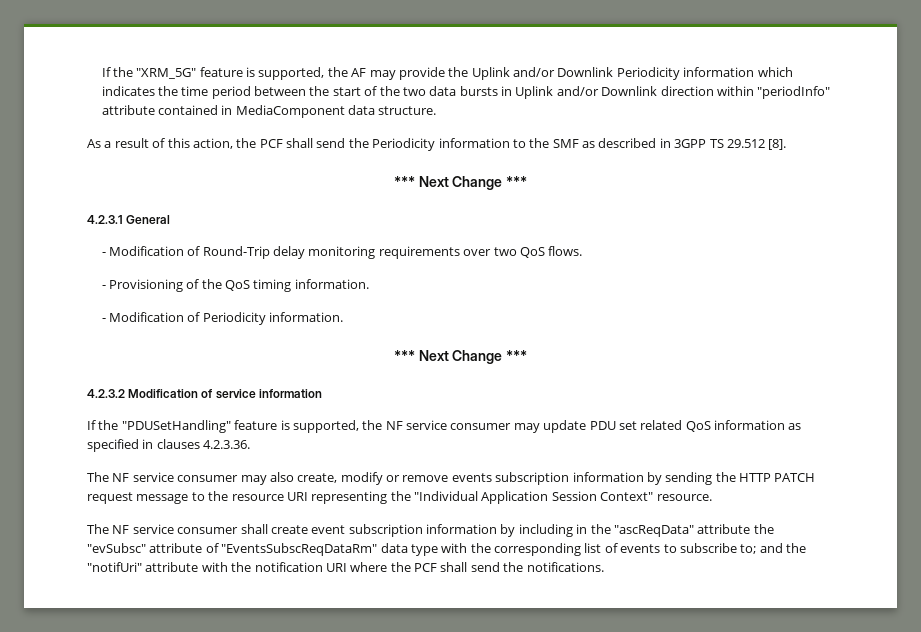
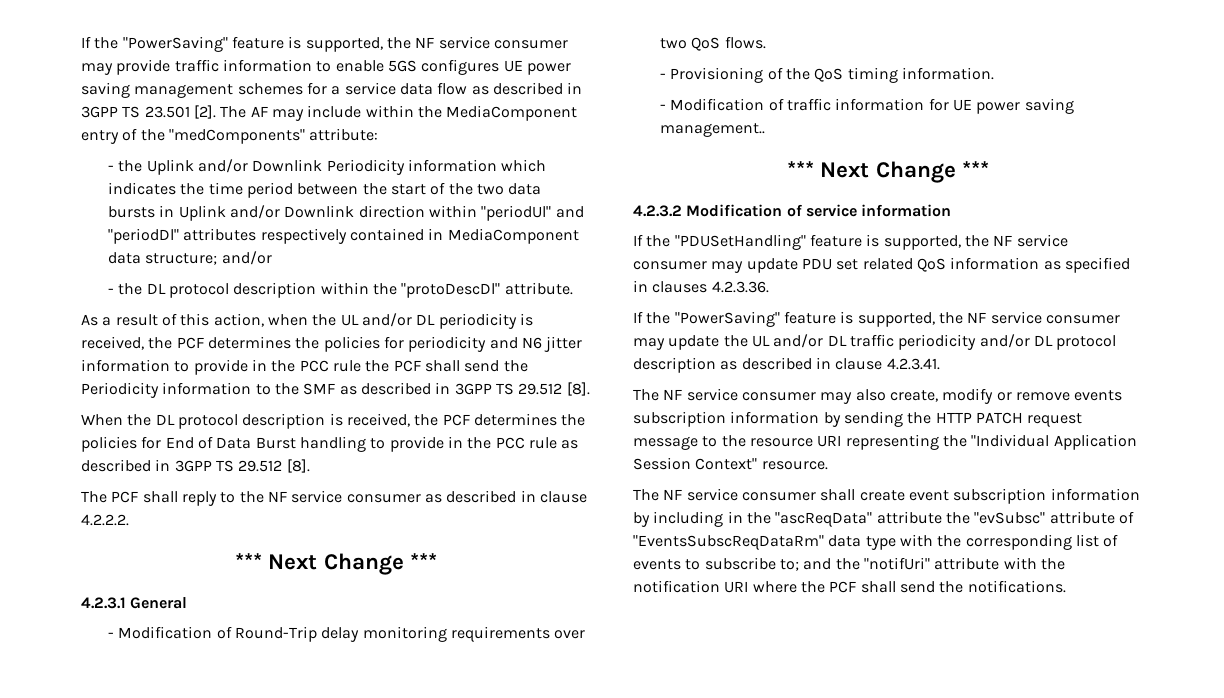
- If the "XRM_5G" feature is supported, the AF may provide the Uplink and/or Downlink Periodicity information which indicates the time period between the start of the two data bursts in Uplink and/or Downlink direction within "periodInfo" attribute contained in MediaComponent data structure.
+ If the "PowerSaving" feature is supported, the NF service consumer may provide traffic information to enable 5GS configures UE power saving management schemes for a service data flow as described in 3GPP TS 23.501 [2]. The AF may include within the MediaComponent entry of the "medComponents" attribute:
+ - the Uplink and/or Downlink Periodicity information which indicates the time period between the start of the two data bursts in Uplink and/or Downlink direction within "periodUl" and "periodDl" attributes respectively contained in MediaComponent data structure; and/or
+ - the DL protocol description within the "protoDescDl" attribute.
- As a result of this action, the PCF shall send the Periodicity information to the SMF as described in 3GPP TS 29.512 [8].
+ As a result of this action, when the UL and/or DL periodicity is received, the PCF determines the policies for periodicity and N6 jitter information to provide in the PCC rule the PCF shall send the Periodicity information to the SMF as described in 3GPP TS 29.512 [8].
+ When the DL protocol description is received, the PCF determines the policies for End of Data Burst handling to provide in the PCC rule as described in 3GPP TS 29.512 [8].
+ The PCF shall reply to the NF service consumer as described in clause 4.2.2.2.
- - Modification of Periodicity information.
+ - Modification of traffic information for UE power saving management..
+ If the "PowerSaving" feature is supported, the NF service consumer may update the UL and/or DL traffic periodicity and/or DL protocol description as described in clause 4.2.3.41.

